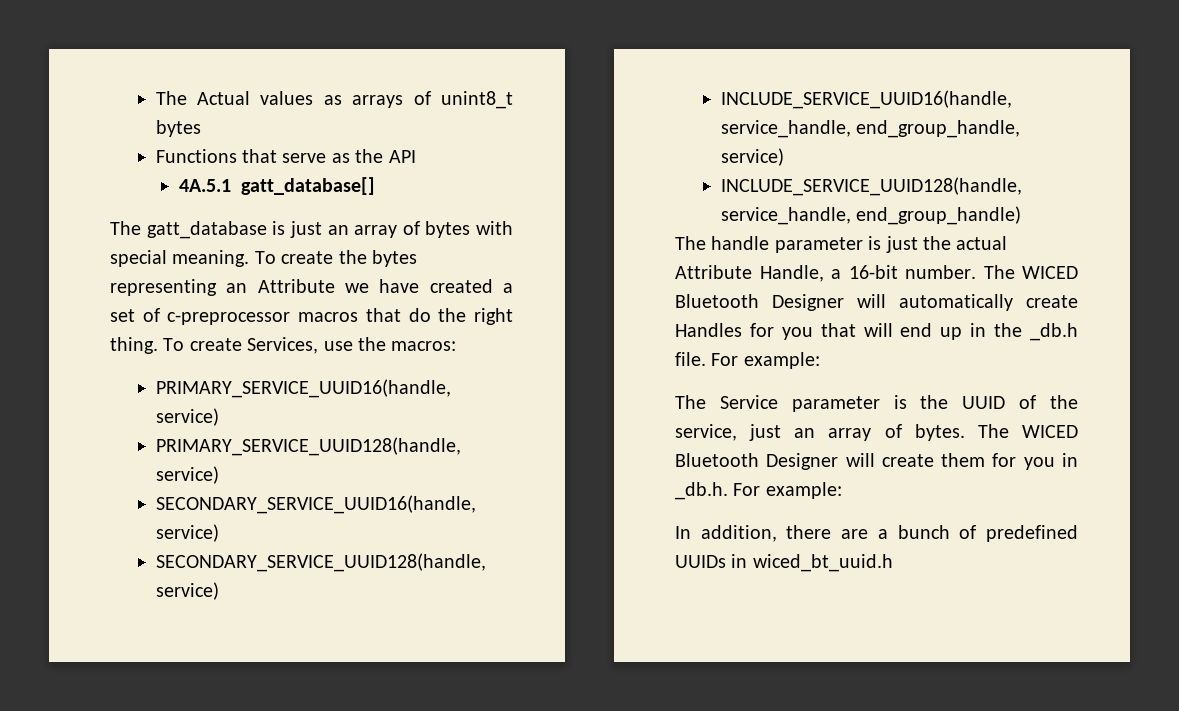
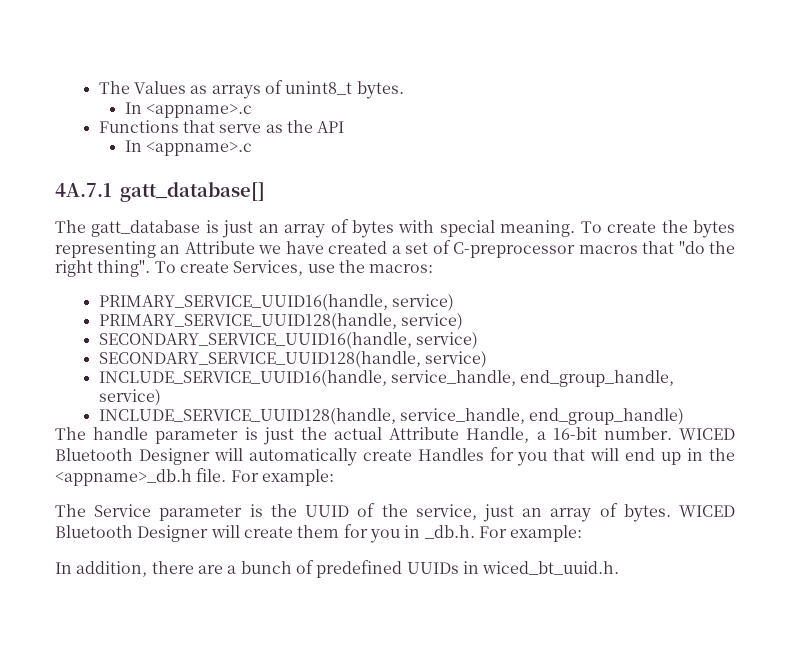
- The Actual values as arrays of unint8_t bytes
+ The Values as arrays of unint8_t bytes.
+ In <appname>.c
  Functions that serve as the API
- 4A.5.1 gatt_database[]
+ In <appname>.c
+ 4A.7.1 gatt_database[]
- To create the bytes representing an Attribute we have created a set of c-preprocessor macros that do the right thing.
+ To create the bytes representing an Attribute we have created a set of C-preprocessor macros that "do the right thing".
- The WICED Bluetooth Designer will automatically create Handles for you that will end up in the _db.h file.
+ WICED Bluetooth Designer will automatically create Handles for you that will end up in the <appname>_db.h file.
- The WICED Bluetooth Designer will create them for you in _db.h. For example:
+ WICED Bluetooth Designer will create them for you in _db.h. For example:
- In addition, there are a bunch of predefined UUIDs in wiced_bt_uuid.h
+ In addition, there are a bunch of predefined UUIDs in wiced_bt_uuid.h.

